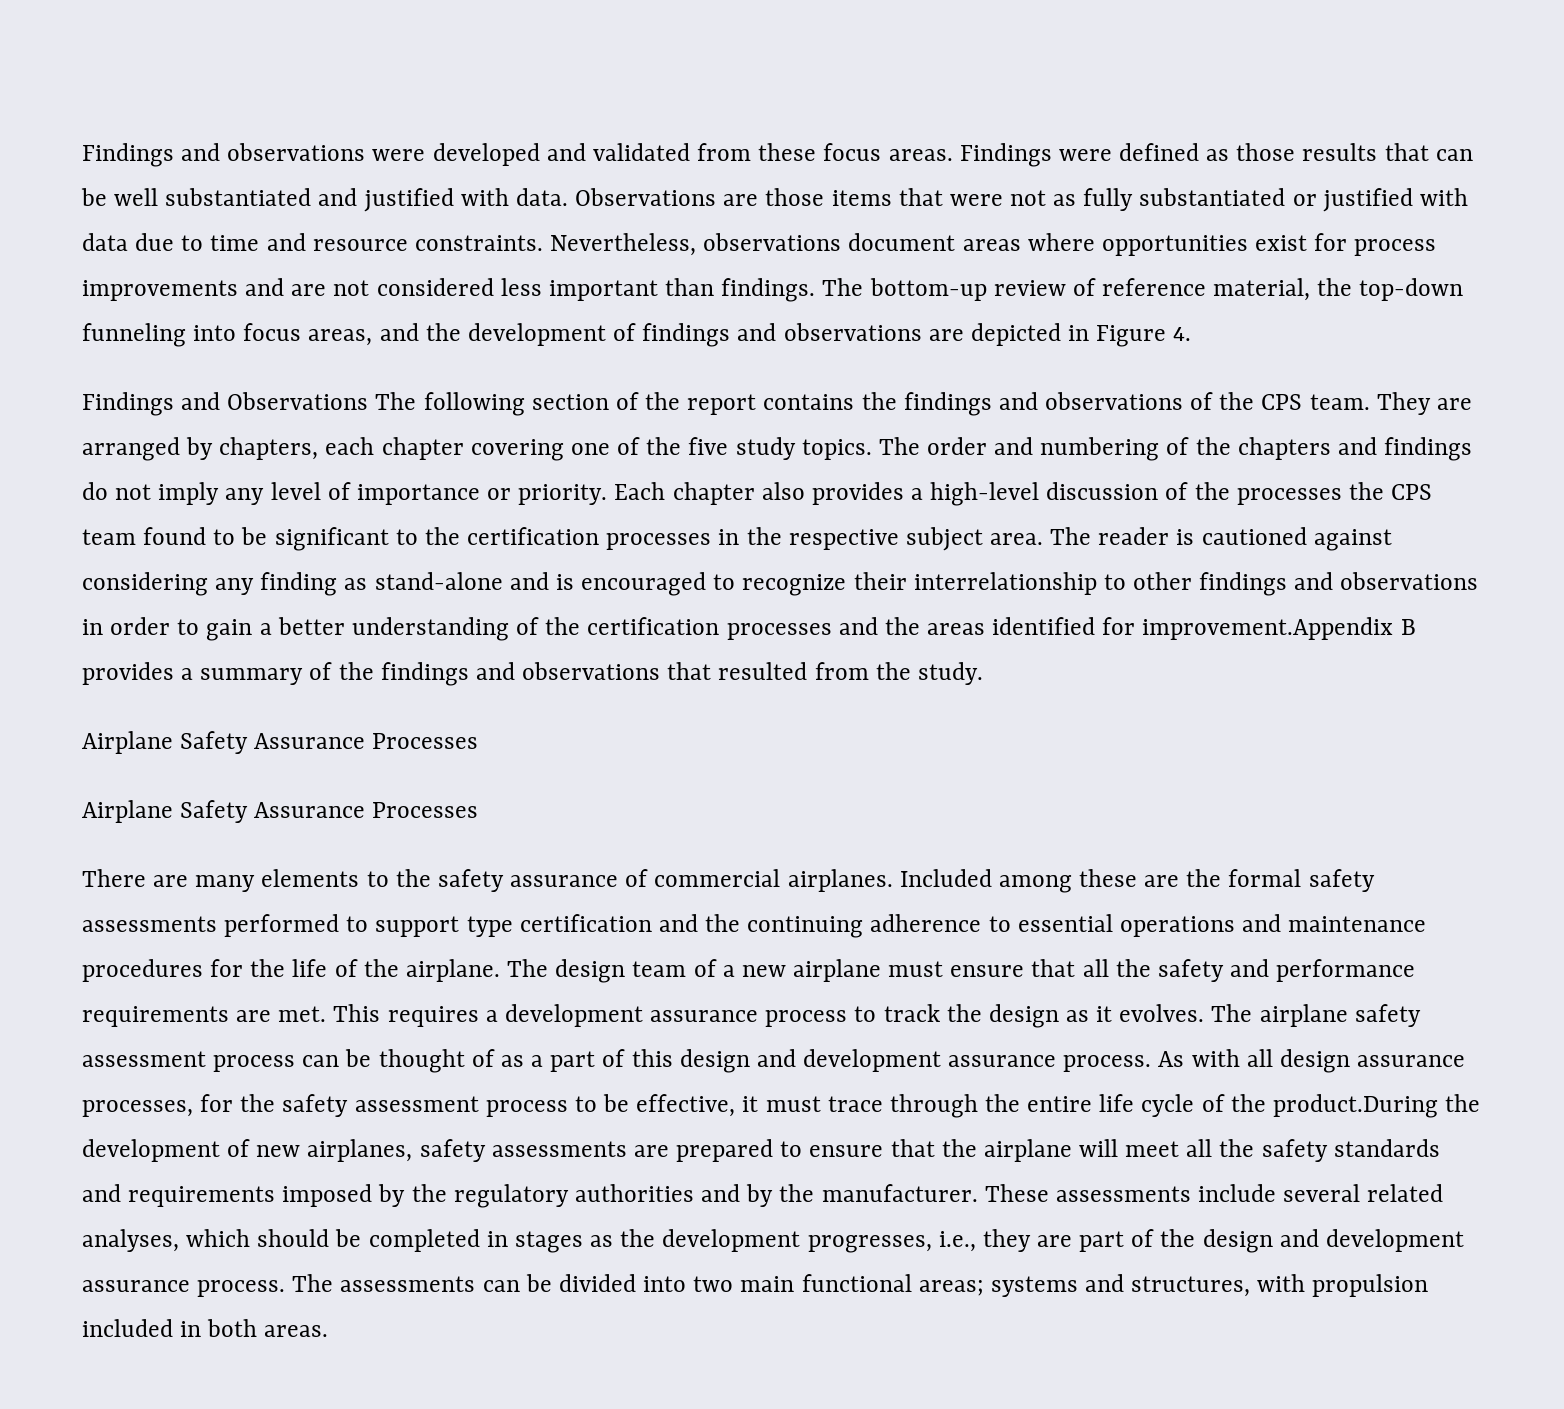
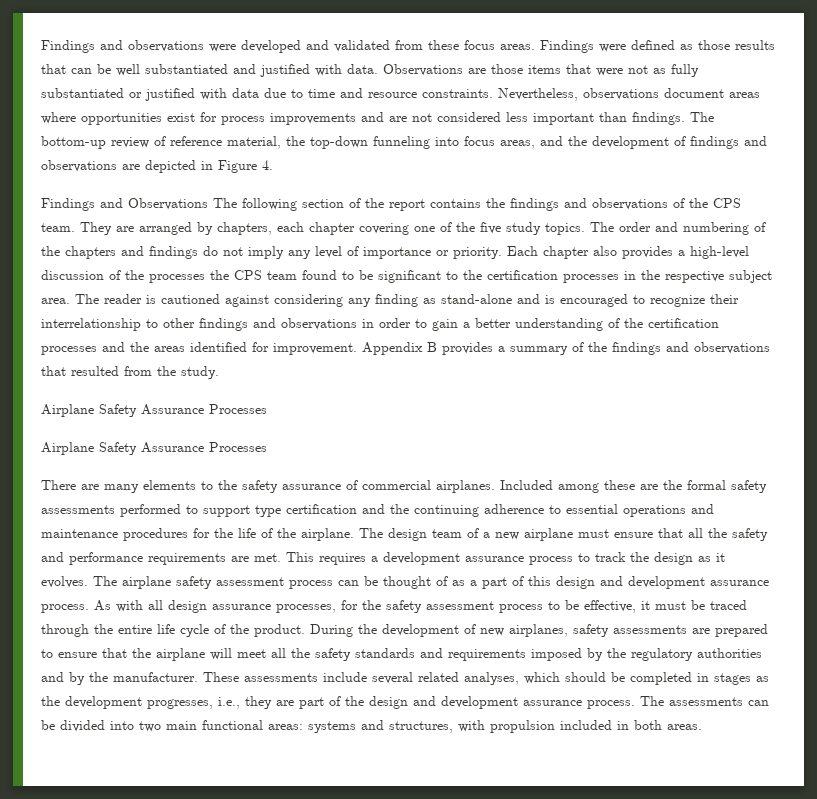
- The reader is cautioned against considering any finding as stand-alone and is encouraged to recognize their interrelationship to other findings and observations in order to gain a better understanding of the certification processes and the areas identified for improvement.Appendix B provides a summary of the findings and observations that resulted from the study.
+ The reader is cautioned against considering any finding as stand-alone and is encouraged to recognize their interrelationship to other findings and observations in order to gain a better understanding of the certification processes and the areas identified for improvement. Appendix B provides a summary of the findings and observations that resulted from the study.
- As with all design assurance processes, for the safety assessment process to be effective, it must trace through the entire life cycle of the product.During the development of new airplanes, safety assessments are prepared to ensure that the airplane will meet all the safety standards and requirements imposed by the regulatory authorities and by the manufacturer.
+ As with all design assurance processes, for the safety assessment process to be effective, it must be traced through the entire life cycle of the product. During the development of new airplanes, safety assessments are prepared to ensure that the airplane will meet all the safety standards and requirements imposed by the regulatory authorities and by the manufacturer.
- The assessments can be divided into two main functional areas; systems and structures, with propulsion included in both areas.
+ The assessments can be divided into two main functional areas: systems and structures, with propulsion included in both areas.

